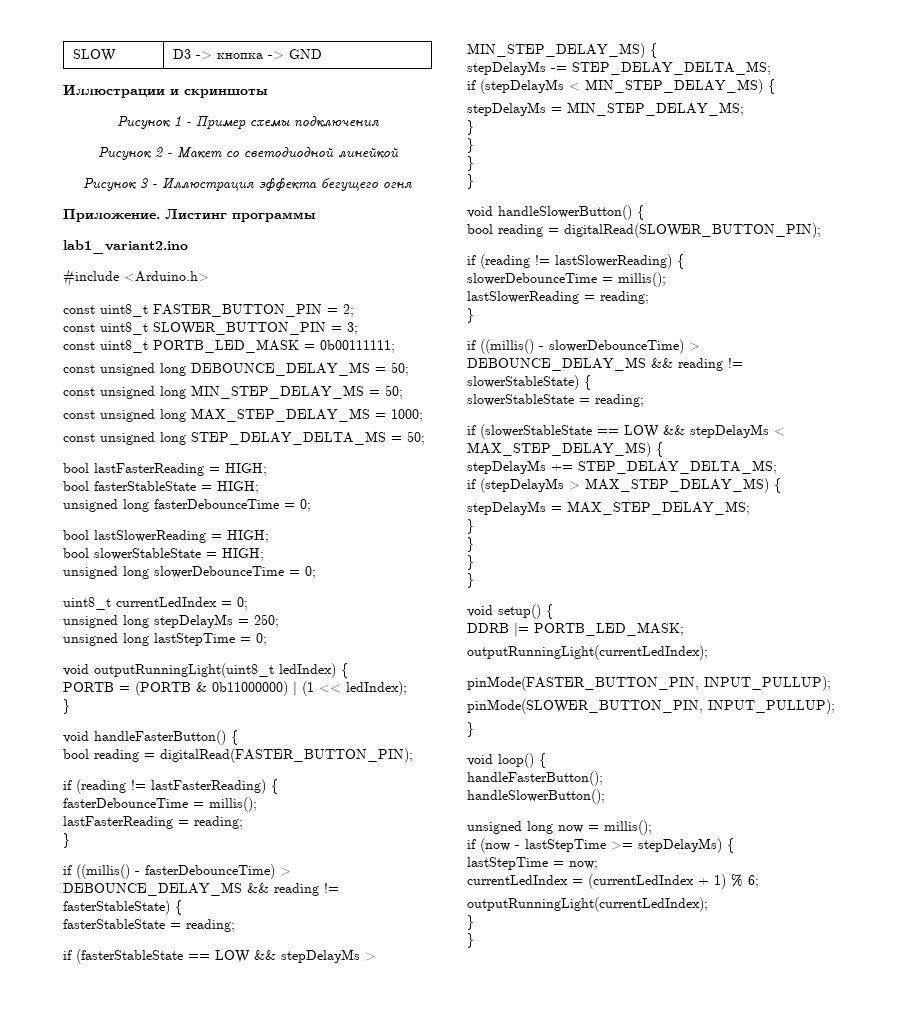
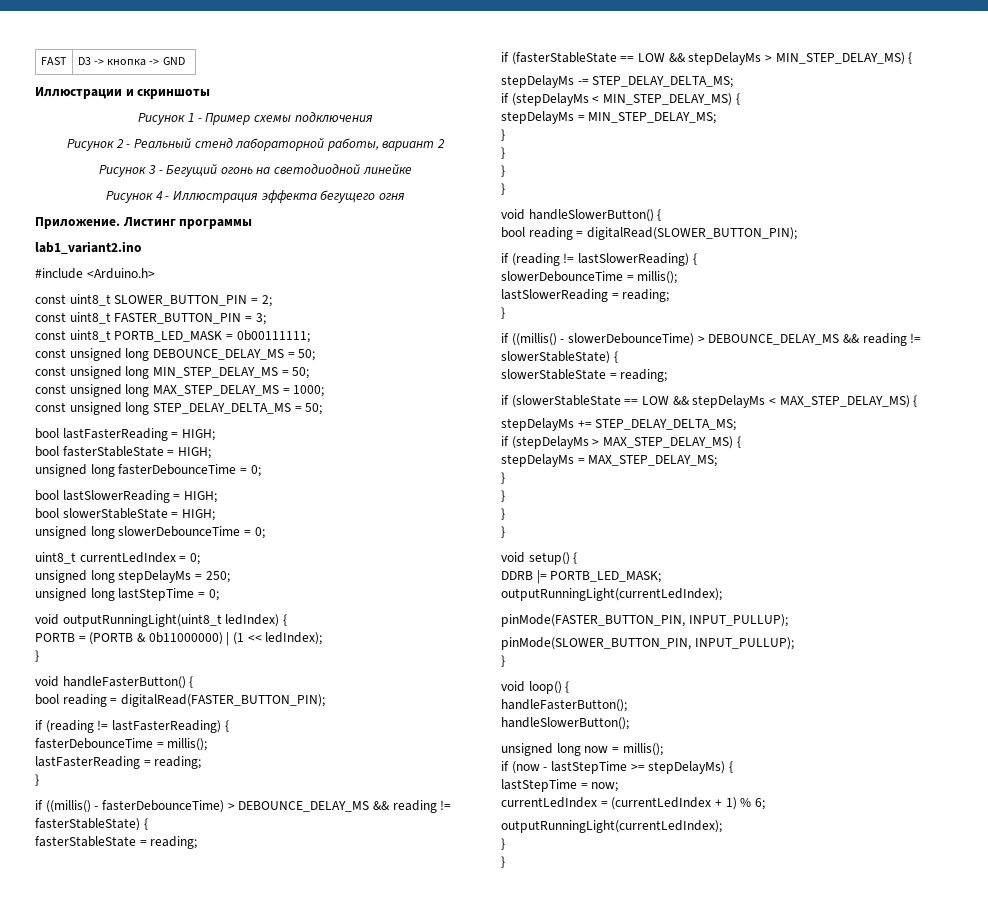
- SLOW | D3 -> кнопка -> GND
+ FAST | D3 -> кнопка -> GND
- Рисунок 2 - Макет со светодиодной линейкой
- Рисунок 3 - Иллюстрация эффекта бегущего огня
+ Рисунок 2 - Реальный стенд лабораторной работы, вариант 2
+ Рисунок 3 - Бегущий огонь на светодиодной линейке
+ Рисунок 4 - Иллюстрация эффекта бегущего огня
- const uint8_t FASTER_BUTTON_PIN = 2;
+ const uint8_t SLOWER_BUTTON_PIN = 2;
- const uint8_t SLOWER_BUTTON_PIN = 3;
+ const uint8_t FASTER_BUTTON_PIN = 3;

